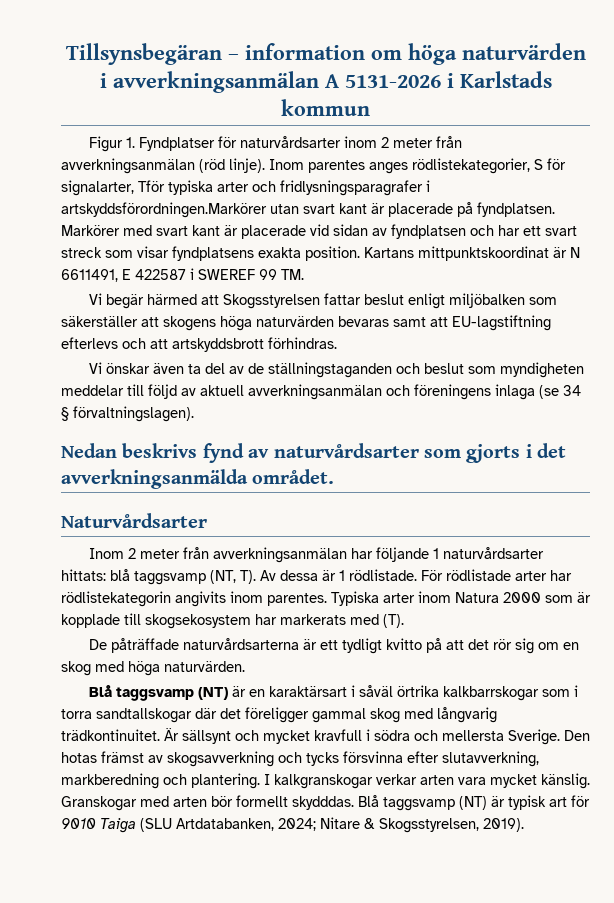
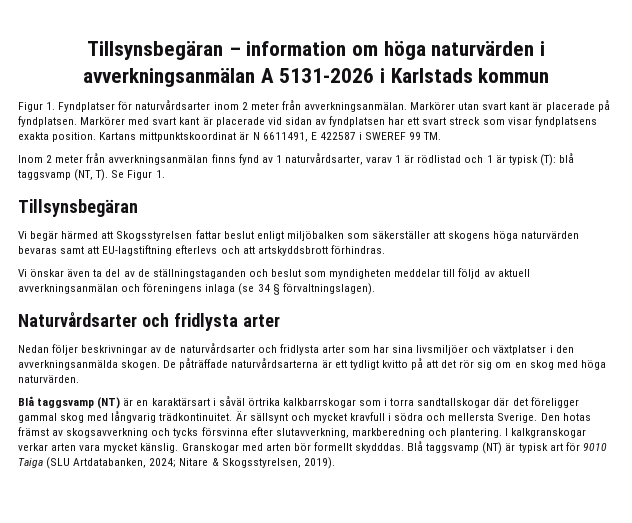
- Figur 1. Fyndplatser för naturvårdsarter inom 2 meter från avverkningsanmälan (röd linje). Inom parentes anges rödlistekategorier, S för signalarter, Tför typiska arter och fridlysningsparagrafer i artskyddsförordningen.Markörer utan svart kant är placerade på fyndplatsen.
+ Figur 1. Fyndplatser för naturvårdsarter inom 2 meter från avverkningsanmälan. Markörer utan svart kant är placerade på fyndplatsen.
- Markörer med svart kant är placerade vid sidan av fyndplatsen och har ett svart streck som visar fyndplatsens exakta position.
+ Markörer med svart kant är placerade vid sidan av fyndplatsen har ett svart streck som visar fyndplatsens exakta position.
+ Inom 2 meter från avverkningsanmälan finns fynd av 1 naturvårdsarter, varav 1 är rödlistad och 1 är typisk (T): blå taggsvamp (NT, T). Se Figur 1.
+ Tillsynsbegäran
- Nedan beskrivs fynd av naturvårdsarter som gjorts i det avverkningsanmälda området.
- Naturvårdsarter
- Inom 2 meter från avverkningsanmälan har följande 1 naturvårdsarter hittats: blå taggsvamp (NT, T). Av dessa är 1 rödlistade. För rödlistade arter har rödlistekategorin angivits inom parentes. Typiska arter inom Natura 2000 som är kopplade till skogsekosystem har markerats med (T).
- De påträffade naturvårdsarterna är ett tydligt kvitto på att det rör sig om en skog med höga naturvärden.
+ Naturvårdsarter och fridlysta arter
+ Nedan följer beskrivningar av de naturvårdsarter och fridlysta arter som har sina livsmiljöer och växtplatser i den avverkningsanmälda skogen. De påträffade naturvårdsarterna är ett tydligt kvitto på att det rör sig om en skog med höga naturvärden.

